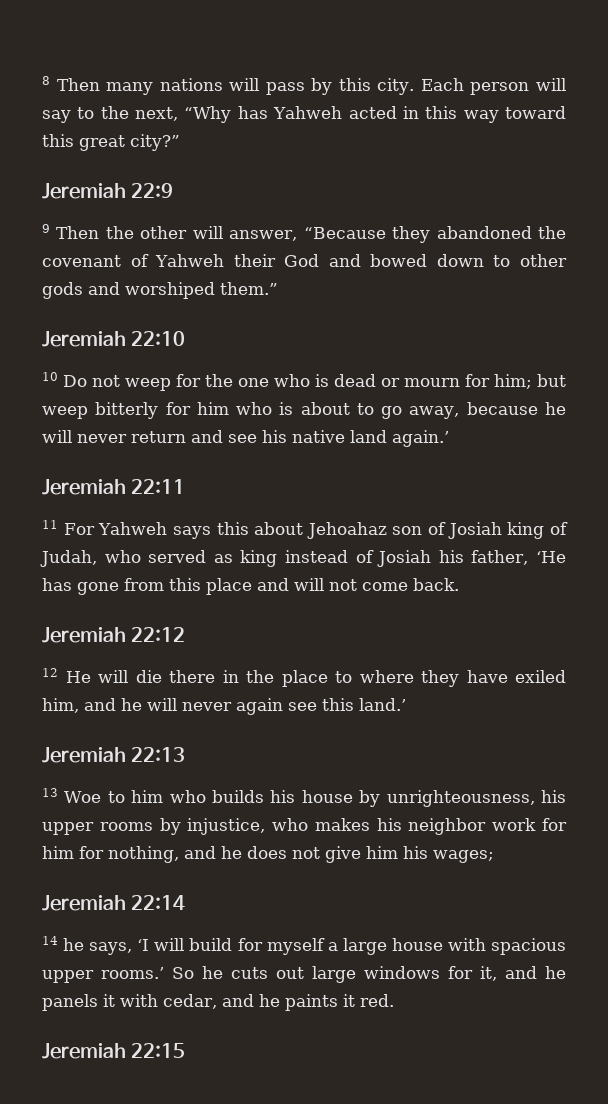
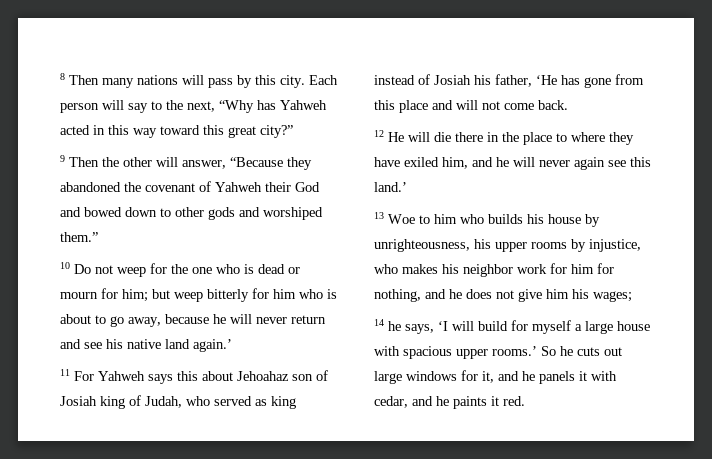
- Jeremiah 22:9
- Jeremiah 22:10
- Jeremiah 22:11
- Jeremiah 22:12
- Jeremiah 22:13
- Jeremiah 22:14
- Jeremiah 22:15

